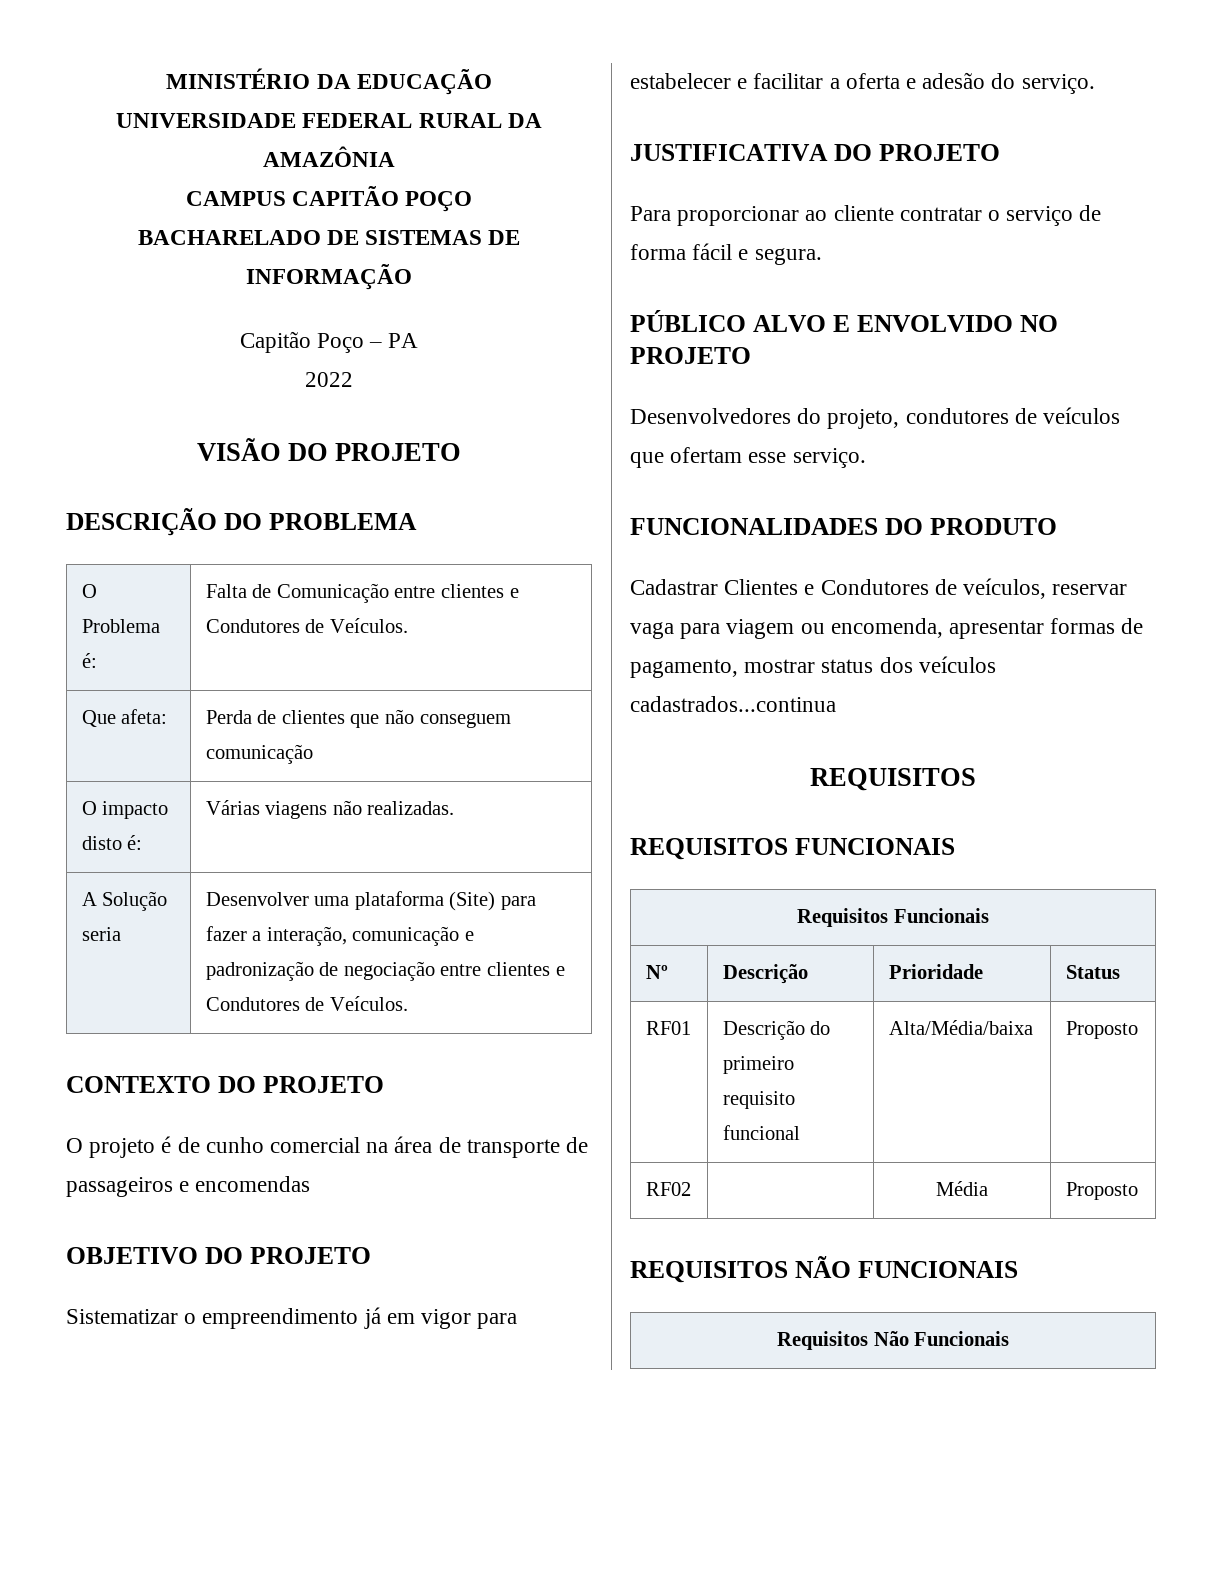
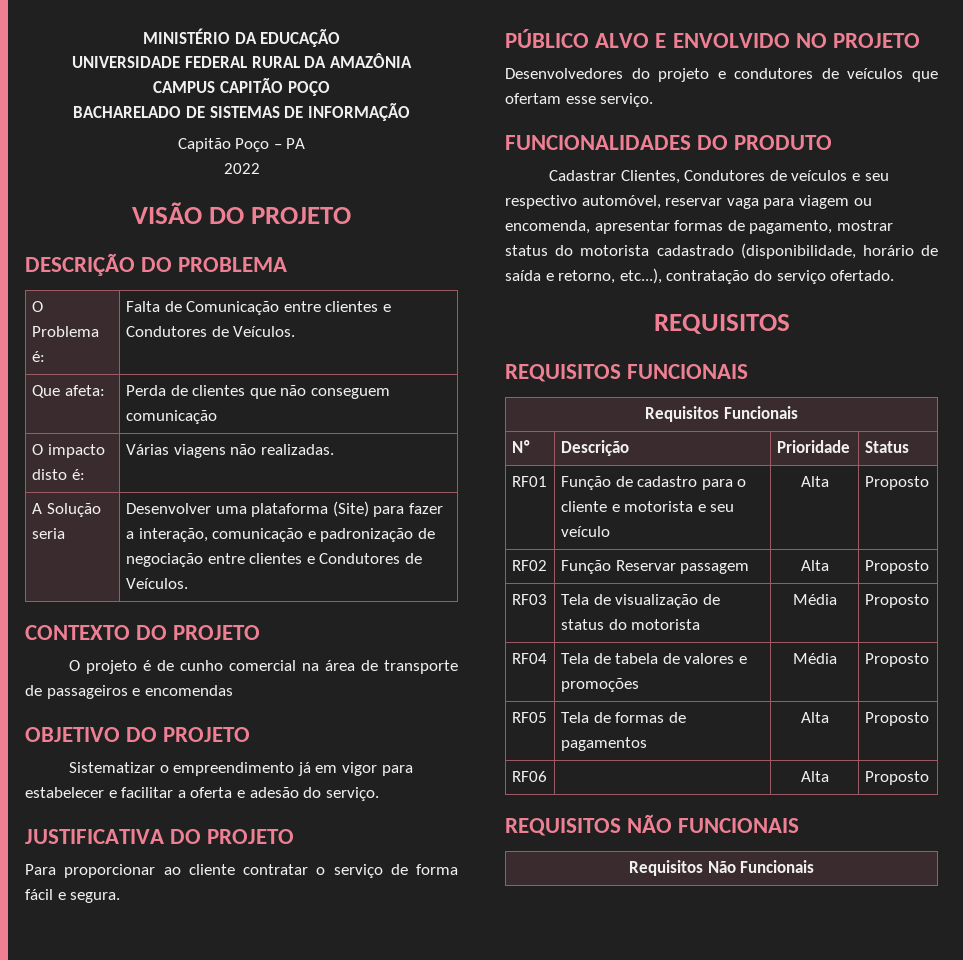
- Desenvolvedores do projeto, condutores de veículos que ofertam esse serviço.
+ Desenvolvedores do projeto e condutores de veículos que ofertam esse serviço.
- Cadastrar Clientes e Condutores de veículos, reservar vaga para viagem ou encomenda, apresentar formas de pagamento, mostrar status dos veículos cadastrados...continua
+ Cadastrar Clientes, Condutores de veículos e seu respectivo automóvel, reservar vaga para viagem ou encomenda, apresentar formas de pagamento, mostrar status do motorista cadastrado (disponibilidade, horário de saída e retorno, etc...), contratação do serviço ofertado.
- RF01 | Descrição do primeiro requisito funcional | Alta/Média/baixa | Proposto
- RF02 | | Média | Proposto
+ RF01 | Função de cadastro para o cliente e motorista e seu veículo | Alta | Proposto
+ RF02 | Função Reservar passagem | Alta | Proposto
+ RF03 | Tela de visualização de status do motorista | Média | Proposto
+ RF04 | Tela de tabela de valores e promoções | Média | Proposto
+ RF05 | Tela de formas de pagamentos | Alta | Proposto
+ RF06 | | Alta | Proposto

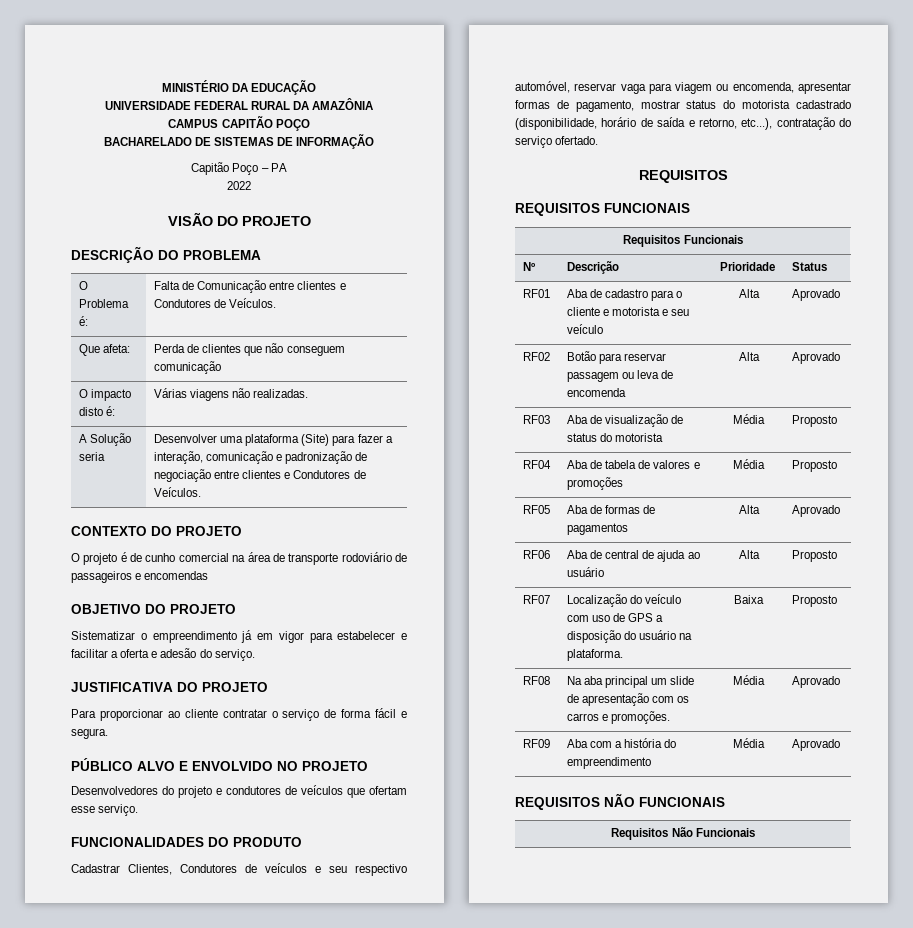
- O projeto é de cunho comercial na área de transporte de passageiros e encomendas
+ O projeto é de cunho comercial na área de transporte rodoviário de passageiros e encomendas
- RF01 | Função de cadastro para o cliente e motorista e seu veículo | Alta | Proposto
+ RF01 | Aba de cadastro para o cliente e motorista e seu veículo | Alta | Aprovado
- RF02 | Função Reservar passagem | Alta | Proposto
+ RF02 | Botão para reservar passagem ou leva de encomenda | Alta | Aprovado
- RF03 | Tela de visualização de status do motorista | Média | Proposto
+ RF03 | Aba de visualização de status do motorista | Média | Proposto
- RF04 | Tela de tabela de valores e promoções | Média | Proposto
+ RF04 | Aba de tabela de valores e promoções | Média | Proposto
- RF05 | Tela de formas de pagamentos | Alta | Proposto
+ RF05 | Aba de formas de pagamentos | Alta | Aprovado
- RF06 | | Alta | Proposto
+ RF06 | Aba de central de ajuda ao usuário | Alta | Proposto
+ RF07 | Localização do veículo com uso de GPS a disposição do usuário na plataforma. | Baixa | Proposto
+ RF08 | Na aba principal um slide de apresentação com os carros e promoções. | Média | Aprovado
+ RF09 | Aba com a história do empreendimento | Média | Aprovado

